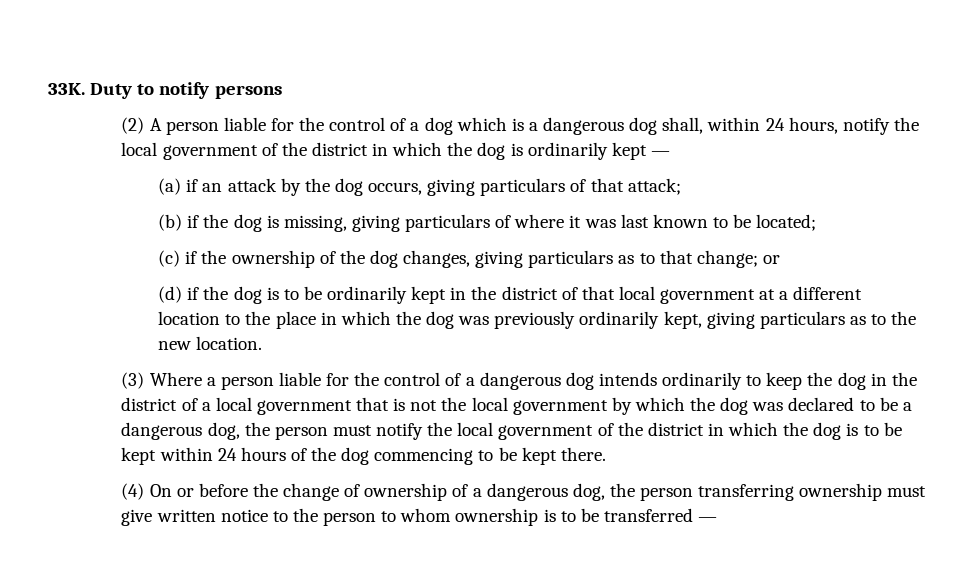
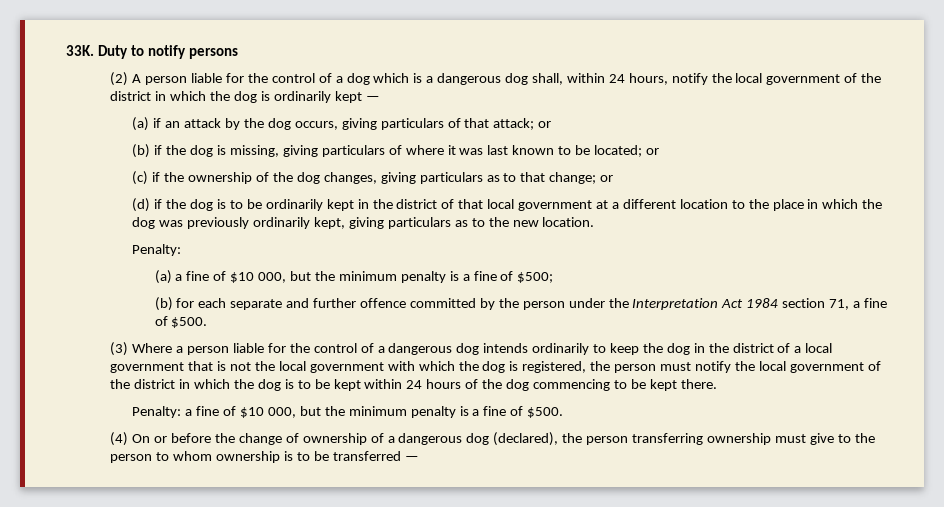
- (a) if an attack by the dog occurs, giving particulars of that attack;
+ (a) if an attack by the dog occurs, giving particulars of that attack; or
- (b) if the dog is missing, giving particulars of where it was last known to be located;
+ (b) if the dog is missing, giving particulars of where it was last known to be located; or
  (d) if the dog is to be ordinarily kept in the district of that local government at a different location to the place in which the dog was previously ordinarily kept, giving particulars as to the new location.
+ Penalty:
+ (a) a fine of $10 000, but the minimum penalty is a fine of $500;
+ (b) for each separate and further offence committed by the person under the Interpretation Act 1984 section 71, a fine of $500.
- (3) Where a person liable for the control of a dangerous dog intends ordinarily to keep the dog in the district of a local government that is not the local government by which the dog was declared to be a dangerous dog, the person must notify the local government of the district in which the dog is to be kept within 24 hours of the dog commencing to be kept there.
+ (3) Where a person liable for the control of a dangerous dog intends ordinarily to keep the dog in the district of a local government that is not the local government with which the dog is registered, the person must notify the local government of the district in which the dog is to be kept within 24 hours of the dog commencing to be kept there.
+ Penalty: a fine of $10 000, but the minimum penalty is a fine of $500.
- (4) On or before the change of ownership of a dangerous dog, the person transferring ownership must give written notice to the person to whom ownership is to be transferred —
+ (4) On or before the change of ownership of a dangerous dog (declared), the person transferring ownership must give to the person to whom ownership is to be transferred —

